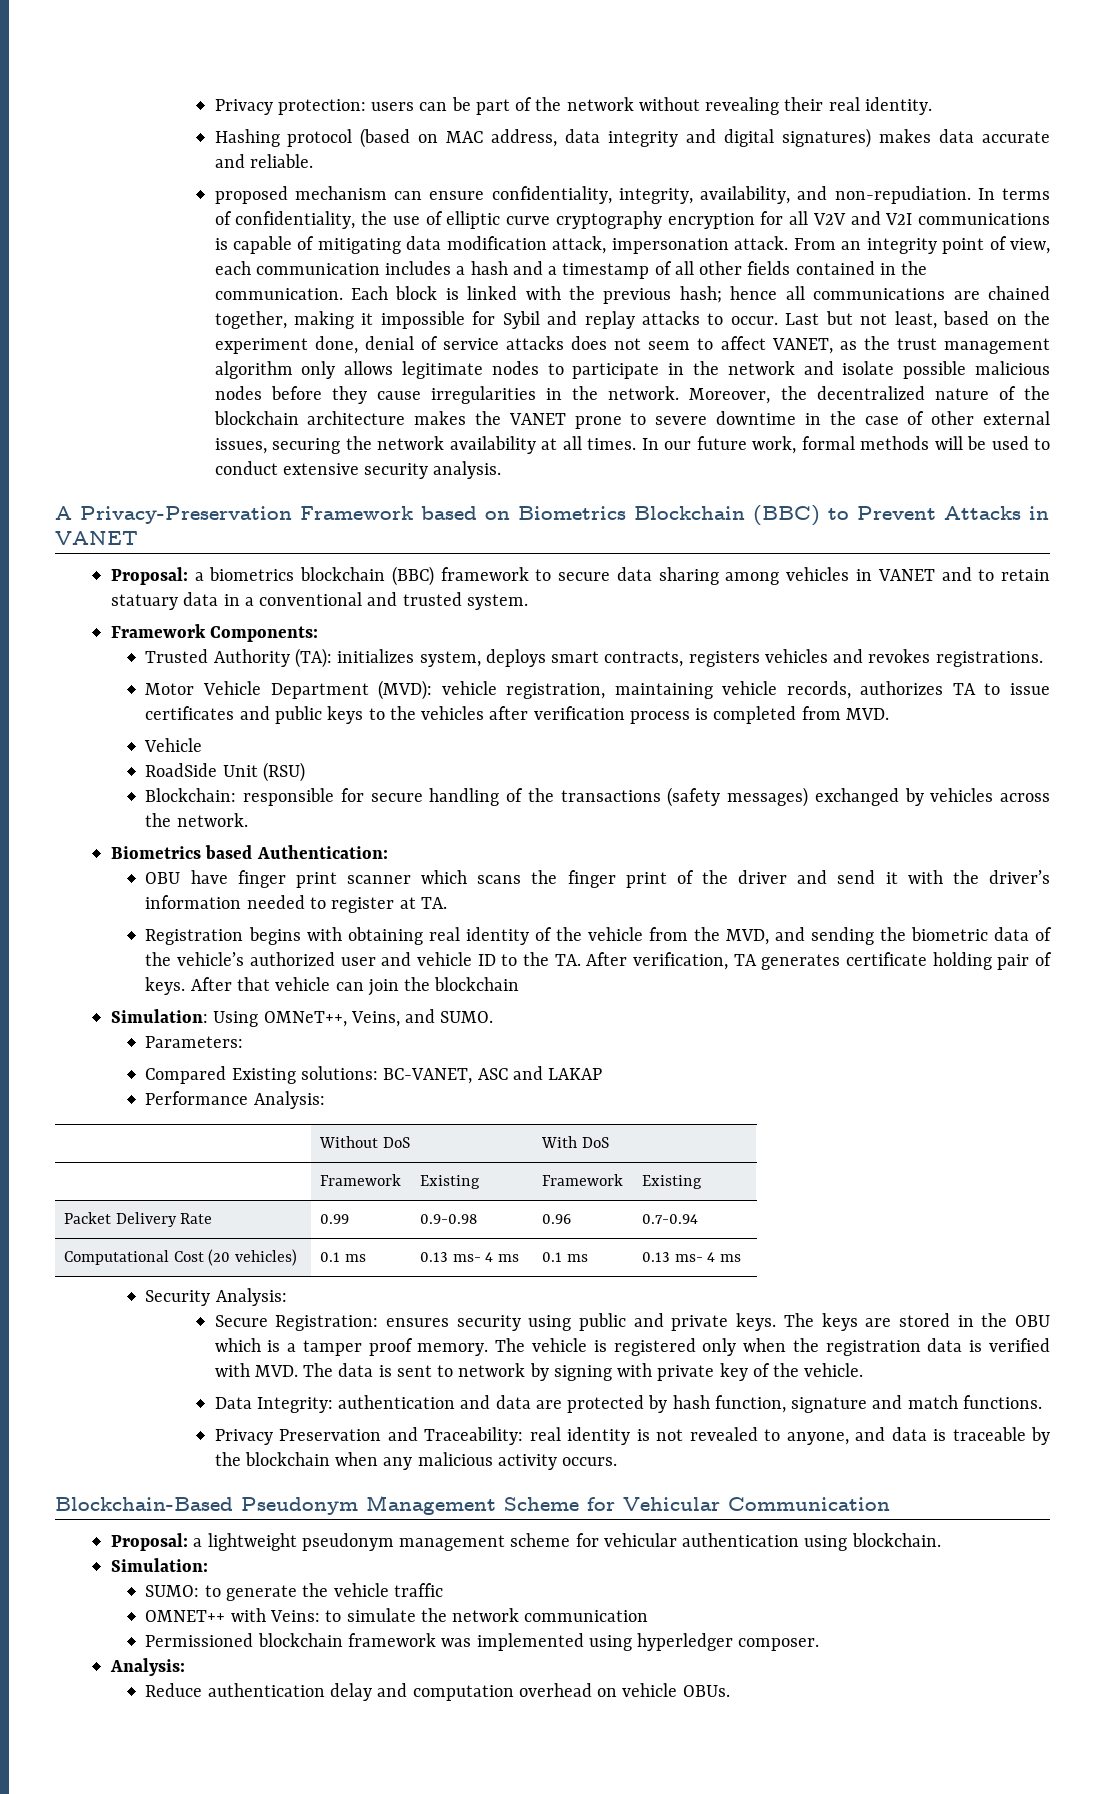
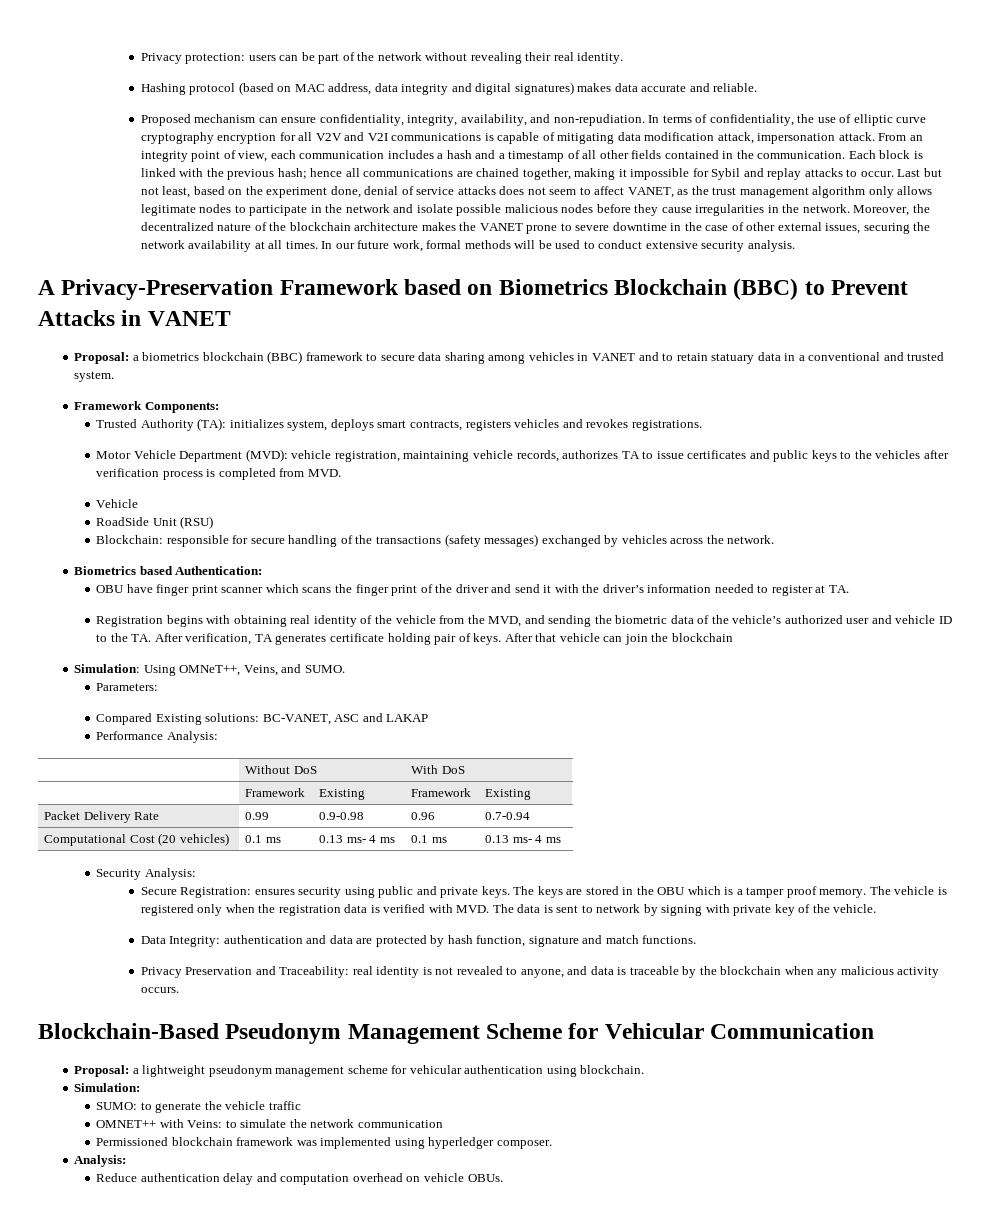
- proposed mechanism can ensure confidentiality, integrity, availability, and non-repudiation.
+ Proposed mechanism can ensure confidentiality, integrity, availability, and non-repudiation.

